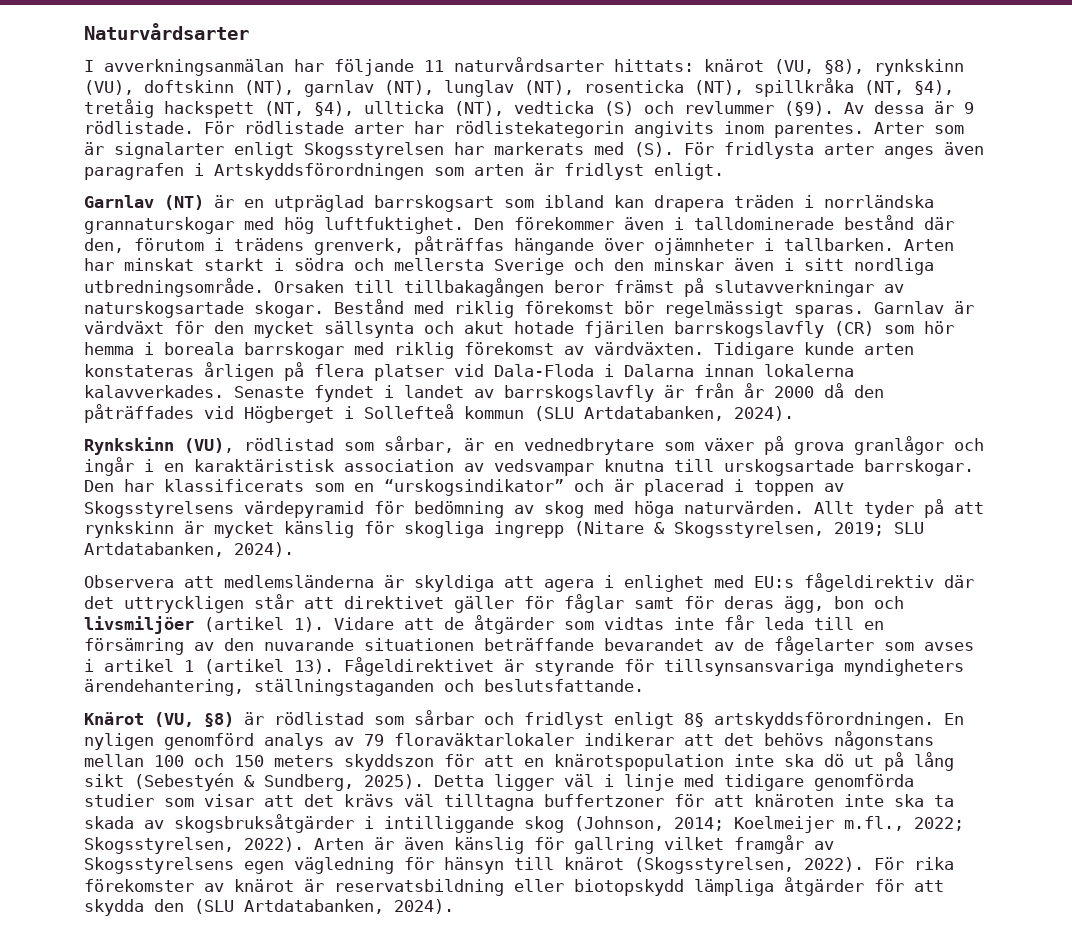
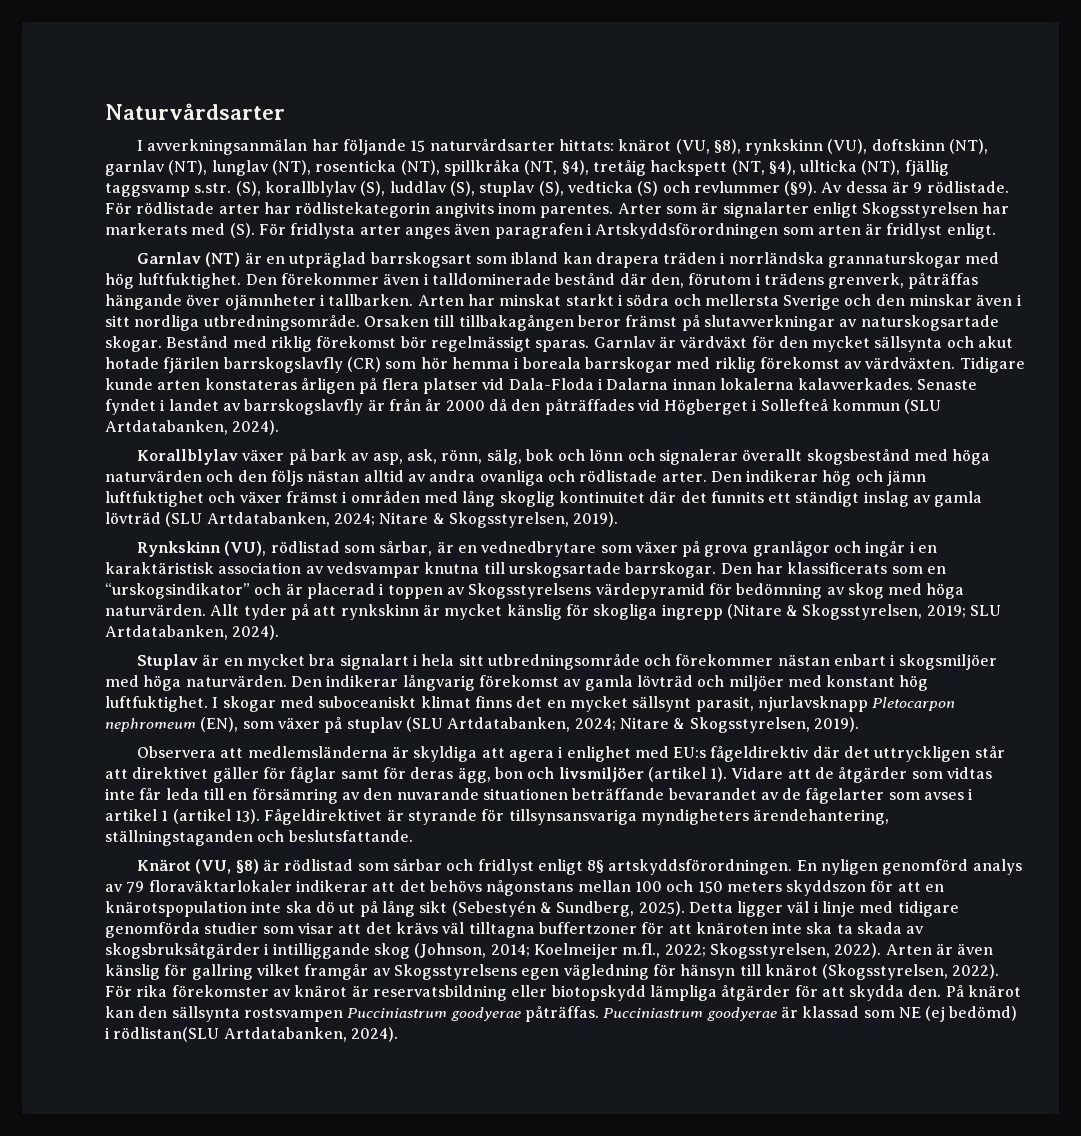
- I avverkningsanmälan har följande 11 naturvårdsarter hittats: knärot (VU, §8), rynkskinn (VU), doftskinn (NT), garnlav (NT), lunglav (NT), rosenticka (NT), spillkråka (NT, §4), tretåig hackspett (NT, §4), ullticka (NT), vedticka (S) och revlummer (§9).
+ I avverkningsanmälan har följande 15 naturvårdsarter hittats: knärot (VU, §8), rynkskinn (VU), doftskinn (NT), garnlav (NT), lunglav (NT), rosenticka (NT), spillkråka (NT, §4), tretåig hackspett (NT, §4), ullticka (NT), fjällig taggsvamp s.str. (S), korallblylav (S), luddlav (S), stuplav (S), vedticka (S) och revlummer (§9).
+ Korallblylav växer på bark av asp, ask, rönn, sälg, bok och lönn och signalerar överallt skogsbestånd med höga naturvärden och den följs nästan alltid av andra ovanliga och rödlistade arter. Den indikerar hög och jämn luftfuktighet och växer främst i områden med lång skoglig kontinuitet där det funnits ett ständigt inslag av gamla lövträd (SLU Artdatabanken, 2024; Nitare & Skogsstyrelsen, 2019).
+ Stuplav är en mycket bra signalart i hela sitt utbredningsområde och förekommer nästan enbart i skogsmiljöer med höga naturvärden. Den indikerar långvarig förekomst av gamla lövträd och miljöer med konstant hög luftfuktighet. I skogar med suboceaniskt klimat finns det en mycket sällsynt parasit, njurlavsknapp Pletocarpon nephromeum (EN), som växer på stuplav (SLU Artdatabanken, 2024; Nitare & Skogsstyrelsen, 2019).
- För rika förekomster av knärot är reservatsbildning eller biotopskydd lämpliga åtgärder för att skydda den (SLU Artdatabanken, 2024).
+ För rika förekomster av knärot är reservatsbildning eller biotopskydd lämpliga åtgärder för att skydda den. På knärot kan den sällsynta rostsvampen Pucciniastrum goodyerae påträffas. Pucciniastrum goodyerae är klassad som NE (ej bedömd) i rödlistan(SLU Artdatabanken, 2024).

